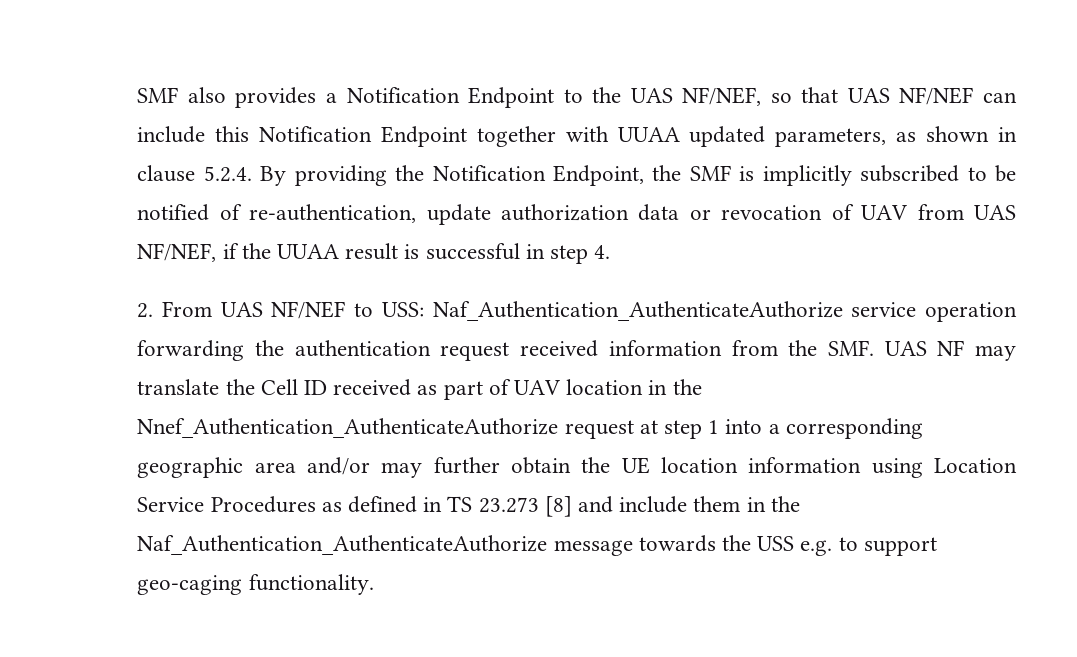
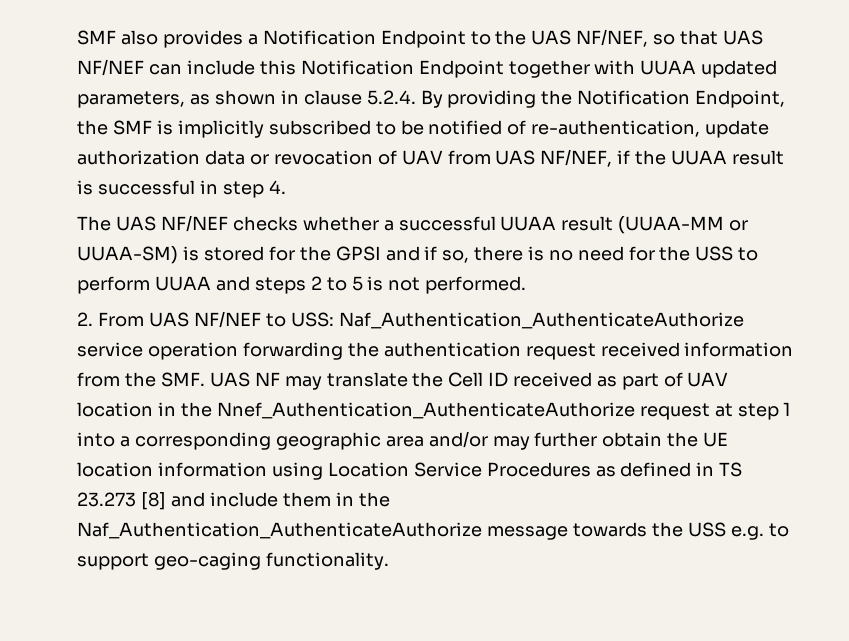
+ The UAS NF/NEF checks whether a successful UUAA result (UUAA-MM or UUAA-SM) is stored for the GPSI and if so, there is no need for the USS to perform UUAA and steps 2 to 5 is not performed.

